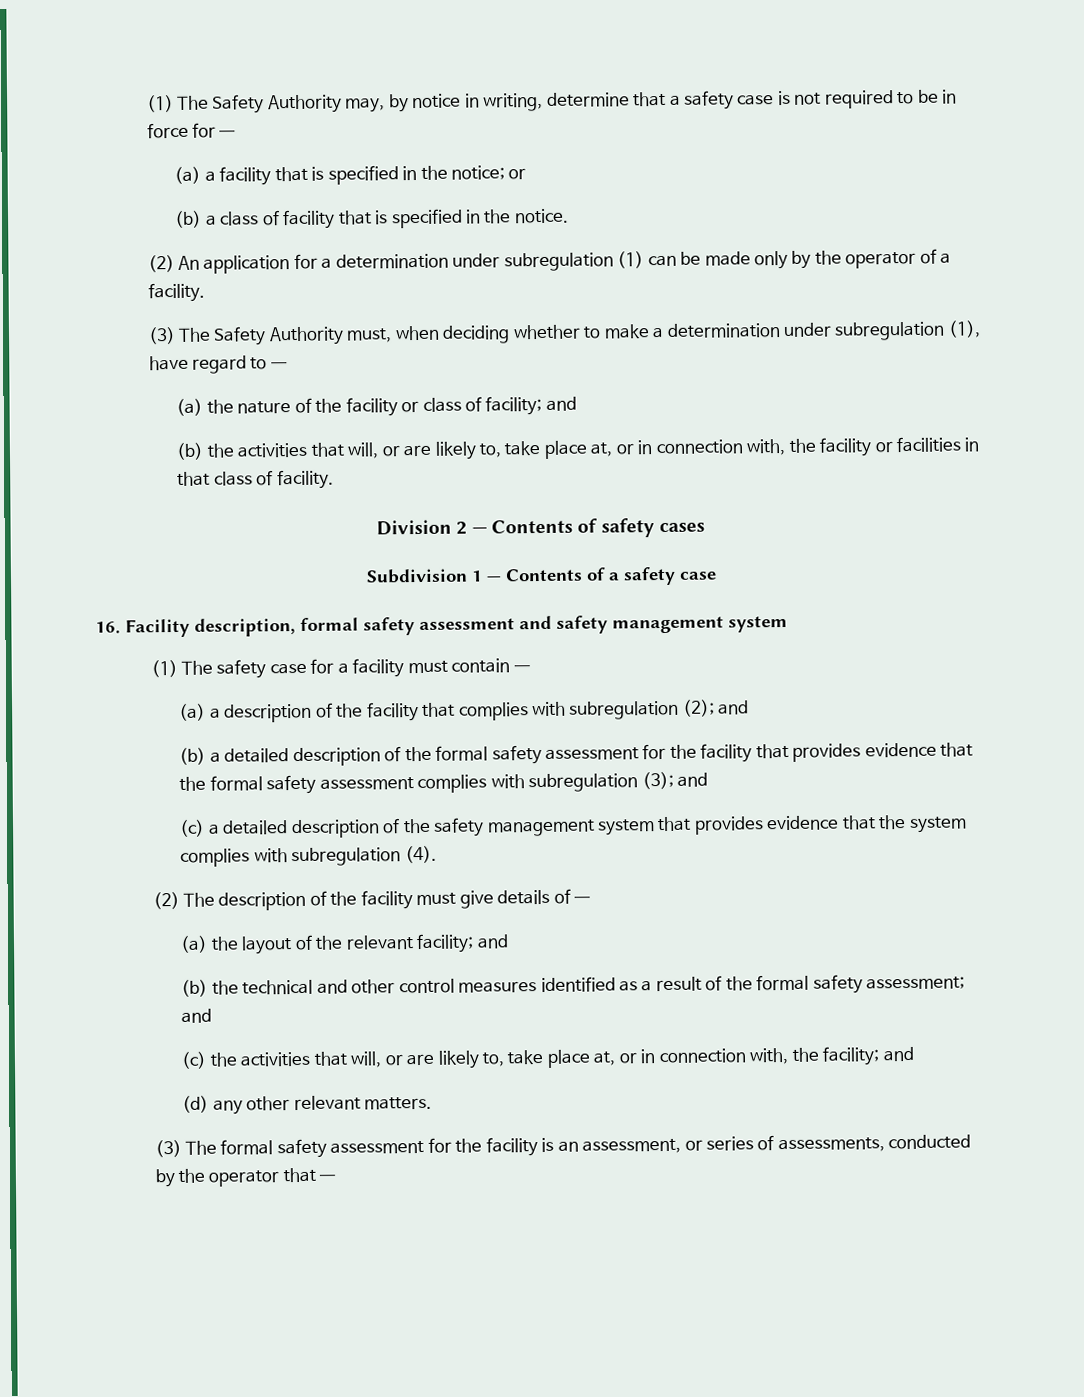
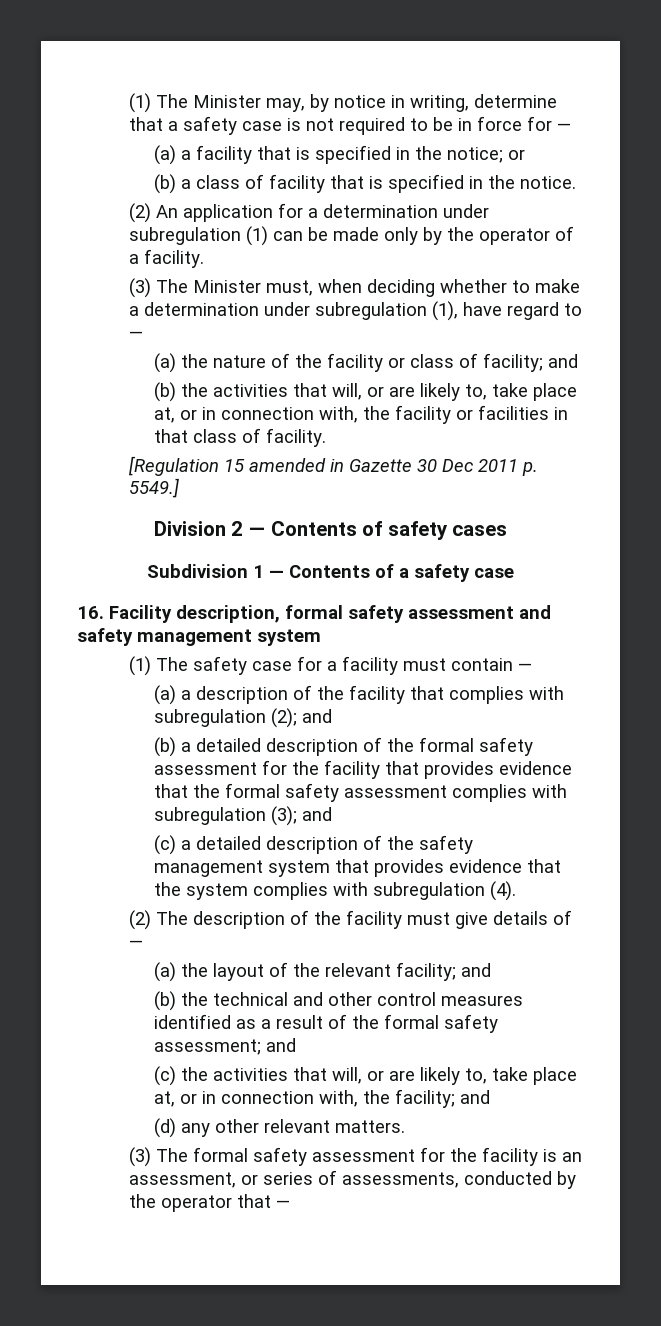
- (1) The Safety Authority may, by notice in writing, determine that a safety case is not required to be in force for —
+ (1) The Minister may, by notice in writing, determine that a safety case is not required to be in force for —
- (3) The Safety Authority must, when deciding whether to make a determination under subregulation (1), have regard to —
+ (3) The Minister must, when deciding whether to make a determination under subregulation (1), have regard to —
+ [Regulation 15 amended in Gazette 30 Dec 2011 p. 5549.]

